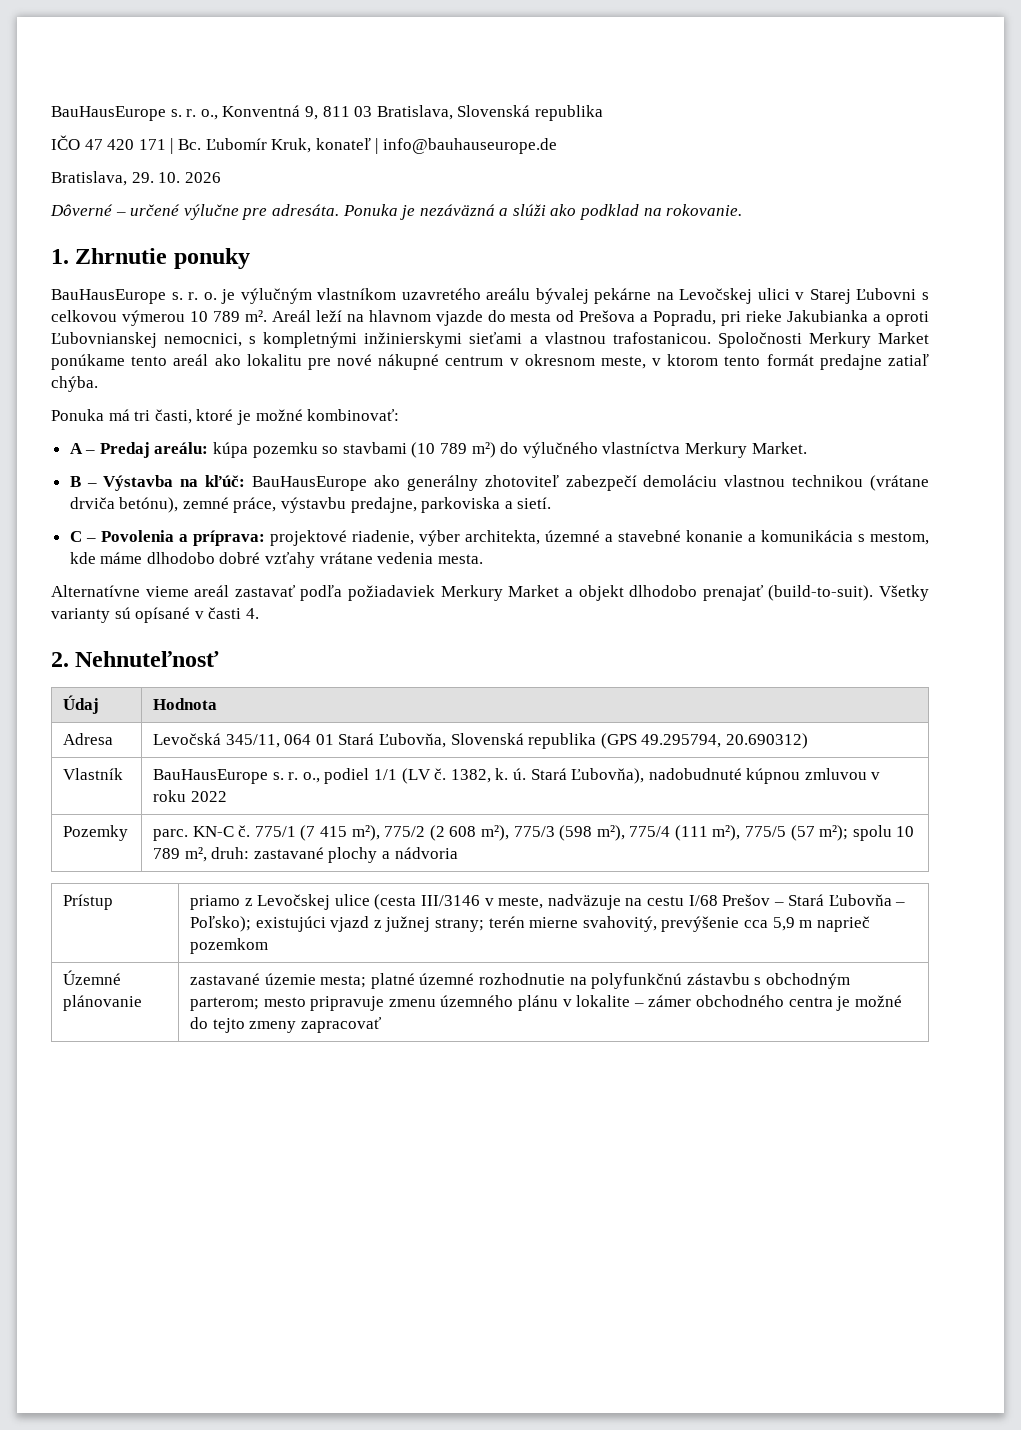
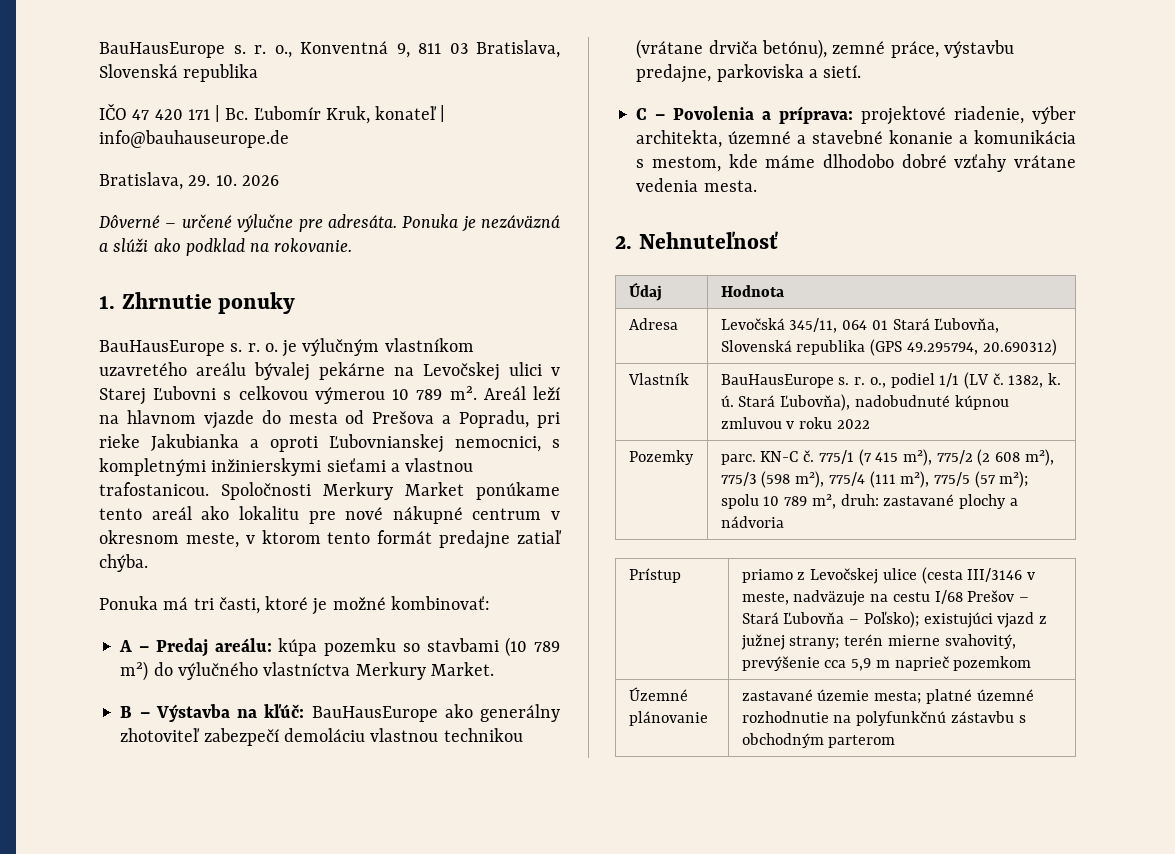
- Alternatívne vieme areál zastavať podľa požiadaviek Merkury Market a objekt dlhodobo prenajať (build-to-suit). Všetky varianty sú opísané v časti 4.
- Územné plánovanie | zastavané územie mesta; platné územné rozhodnutie na polyfunkčnú zástavbu s obchodným parterom; mesto pripravuje zmenu územného plánu v lokalite – zámer obchodného centra je možné do tejto zmeny zapracovať
+ Územné plánovanie | zastavané územie mesta; platné územné rozhodnutie na polyfunkčnú zástavbu s obchodným parterom

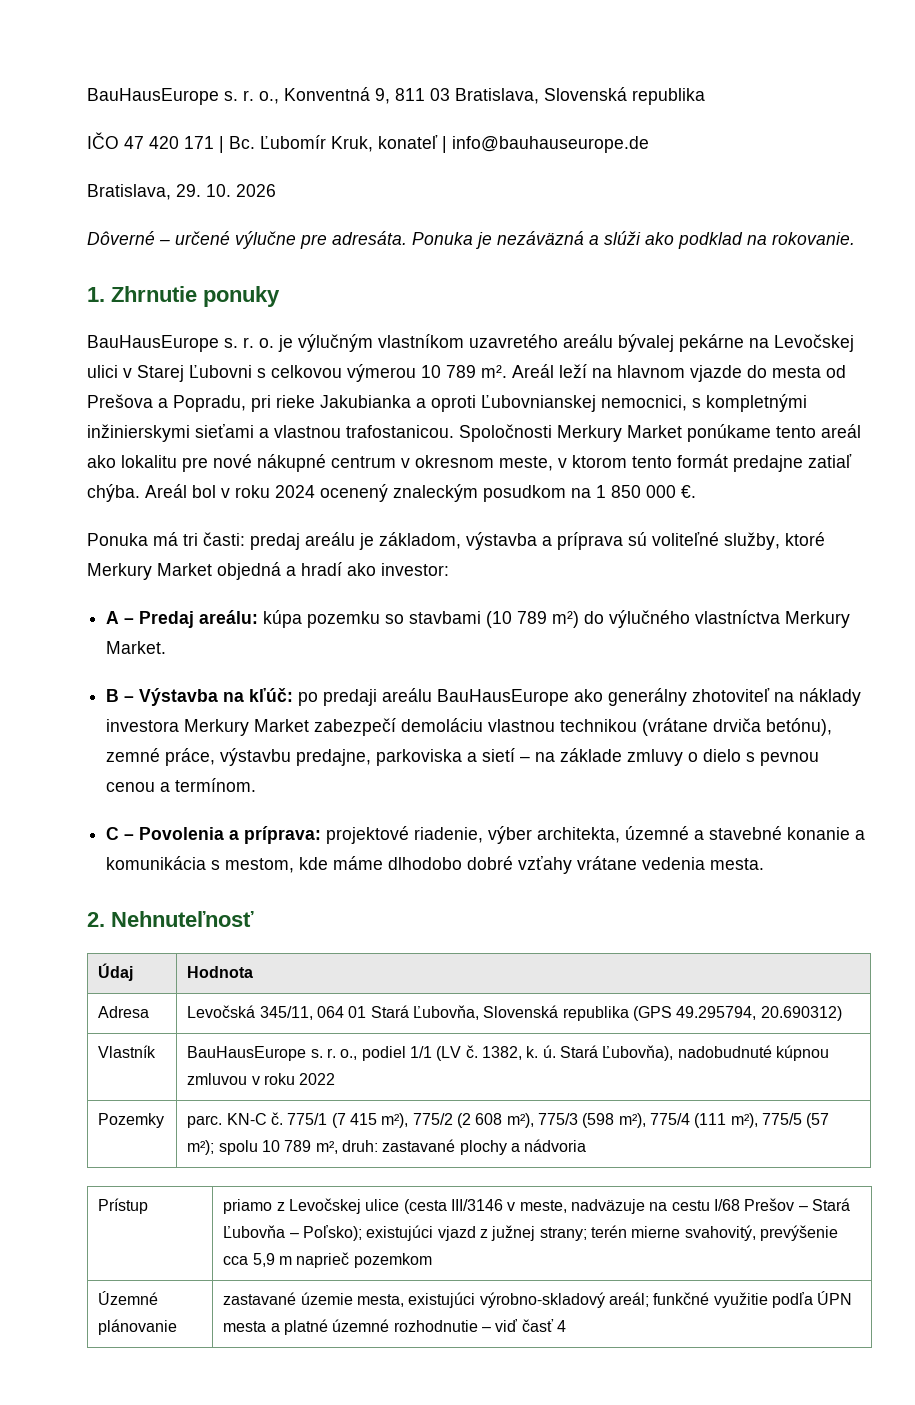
- Spoločnosti Merkury Market ponúkame tento areál ako lokalitu pre nové nákupné centrum v okresnom meste, v ktorom tento formát predajne zatiaľ chýba.
- Ponuka má tri časti, ktoré je možné kombinovať:
+ Spoločnosti Merkury Market ponúkame tento areál ako lokalitu pre nové nákupné centrum v okresnom meste, v ktorom tento formát predajne zatiaľ chýba. Areál bol v roku 2024 ocenený znaleckým posudkom na 1 850 000 €.
+ Ponuka má tri časti: predaj areálu je základom, výstavba a príprava sú voliteľné služby, ktoré Merkury Market objedná a hradí ako investor:
- B – Výstavba na kľúč: BauHausEurope ako generálny zhotoviteľ zabezpečí demoláciu vlastnou technikou (vrátane drviča betónu), zemné práce, výstavbu predajne, parkoviska a sietí.
+ B – Výstavba na kľúč: po predaji areálu BauHausEurope ako generálny zhotoviteľ na náklady investora Merkury Market zabezpečí demoláciu vlastnou technikou (vrátane drviča betónu), zemné práce, výstavbu predajne, parkoviska a sietí – na základe zmluvy o dielo s pevnou cenou a termínom.
- Územné plánovanie | zastavané územie mesta; platné územné rozhodnutie na polyfunkčnú zástavbu s obchodným parterom
+ Územné plánovanie | zastavané územie mesta, existujúci výrobno-skladový areál; funkčné využitie podľa ÚPN mesta a platné územné rozhodnutie – viď časť 4

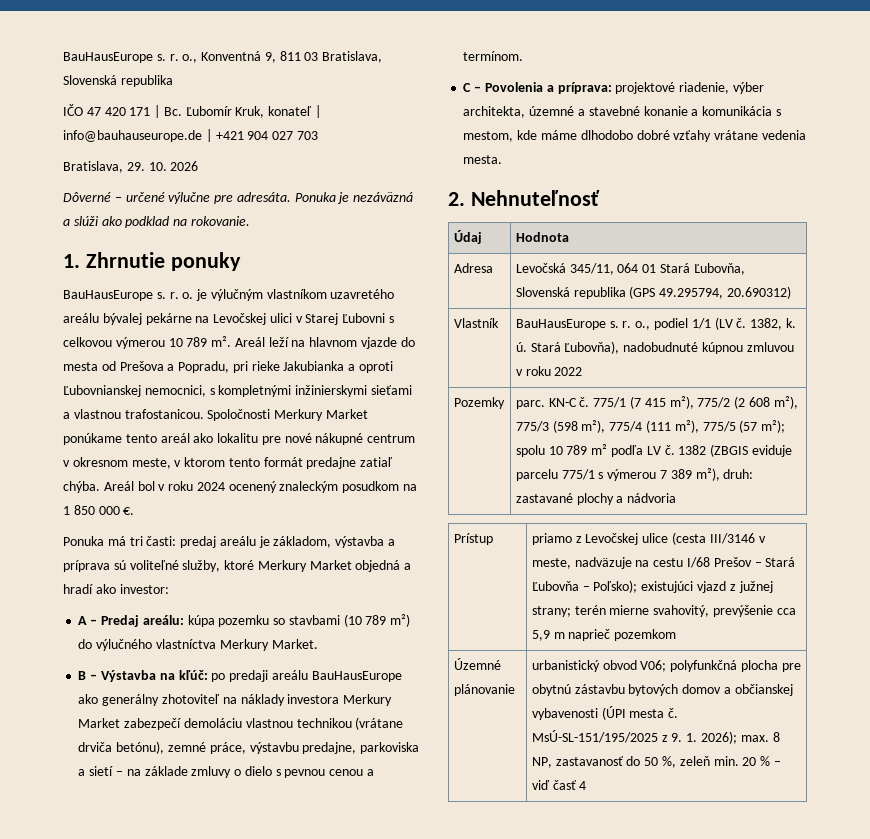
- IČO 47 420 171 | Bc. Ľubomír Kruk, konateľ | info@bauhauseurope.de
+ IČO 47 420 171 | Bc. Ľubomír Kruk, konateľ | info@bauhauseurope.de | +421 904 027 703
- 775/1 (7 415 m²), 775/2 (2 608 m²), 775/3 (598 m²), 775/4 (111 m²), 775/5 (57 m²); spolu 10 789 m², druh: zastavané plochy a nádvoria
+ 775/1 (7 415 m²), 775/2 (2 608 m²), 775/3 (598 m²), 775/4 (111 m²), 775/5 (57 m²); spolu 10 789 m² podľa LV č. 1382 (ZBGIS eviduje parcelu 775/1 s výmerou 7 389 m²), druh: zastavané plochy a nádvoria
- Územné plánovanie | zastavané územie mesta, existujúci výrobno-skladový areál; funkčné využitie podľa ÚPN mesta a platné územné rozhodnutie – viď časť 4
+ Územné plánovanie | urbanistický obvod V06; polyfunkčná plocha pre obytnú zástavbu bytových domov a občianskej vybavenosti (ÚPI mesta č. MsÚ-SL-151/195/2025 z 9. 1. 2026); max. 8 NP, zastavanosť do 50 %, zeleň min. 20 % – viď časť 4

